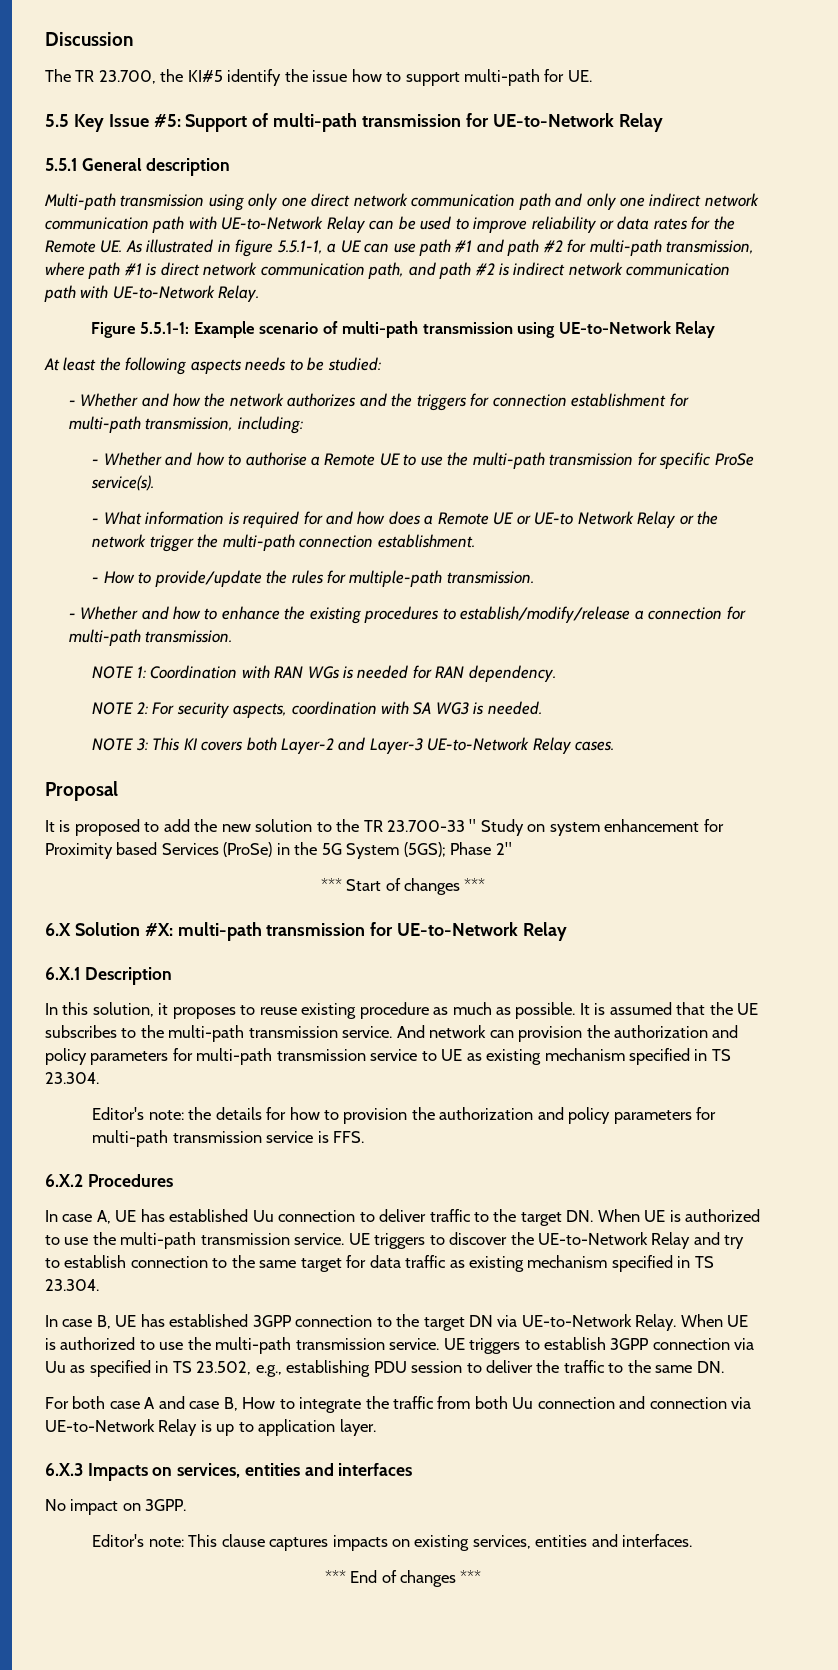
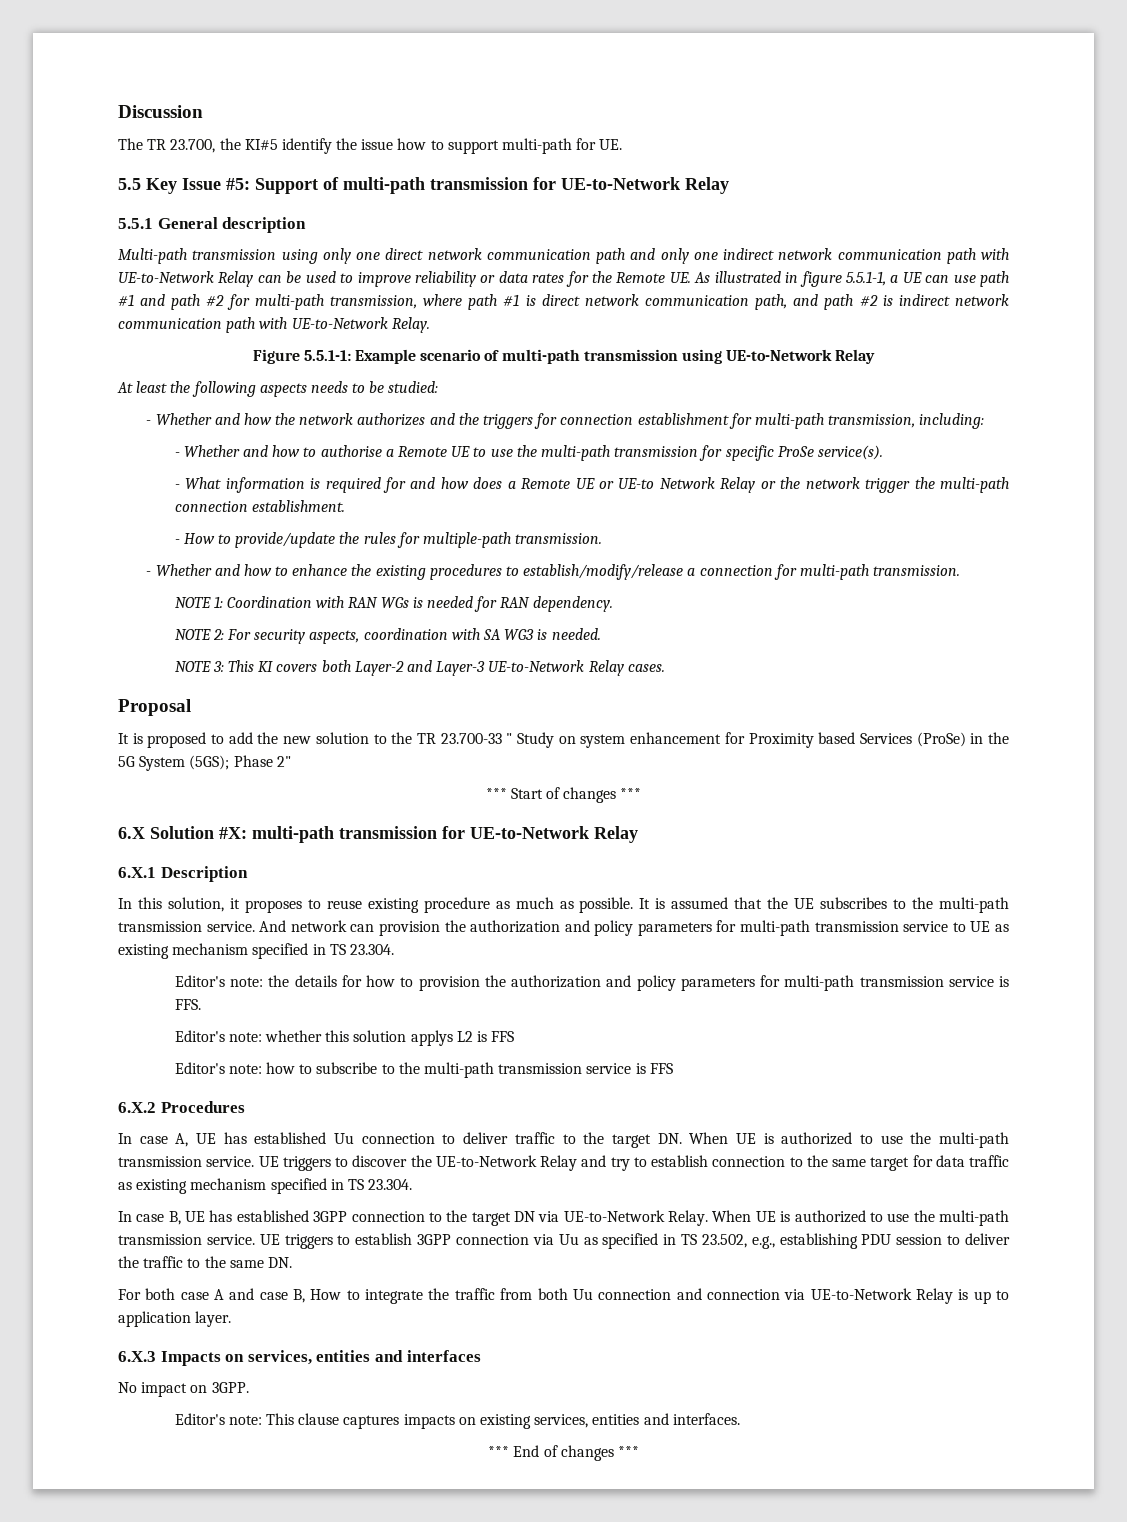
+ Editor's note: whether this solution applys L2 is FFS
+ Editor's note: how to subscribe to the multi-path transmission service is FFS

